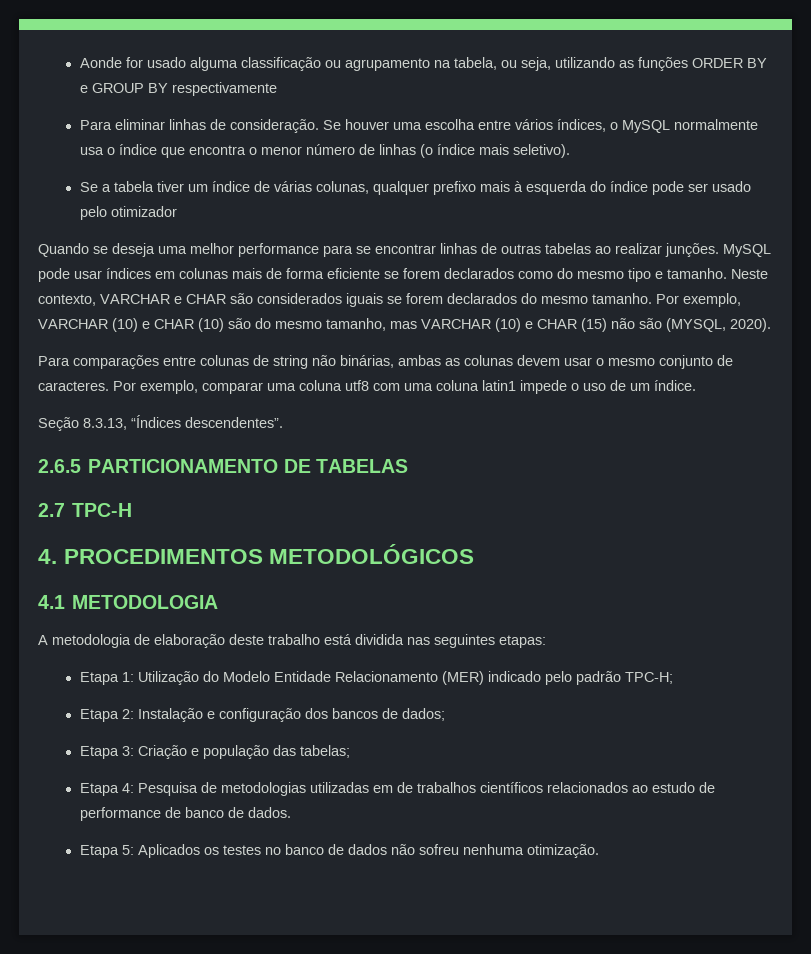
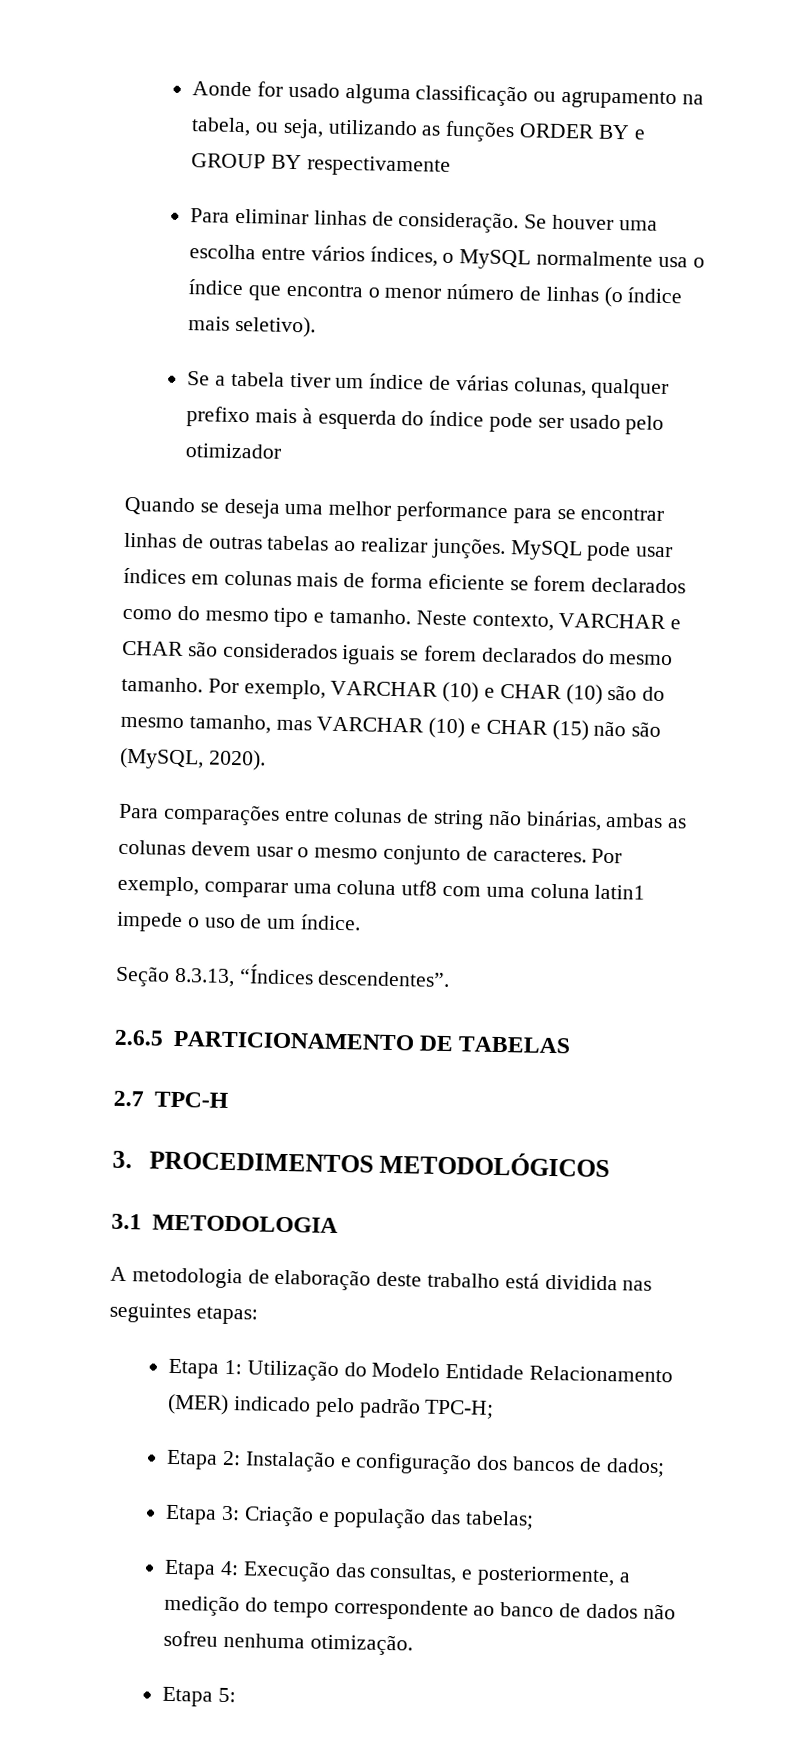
- Por exemplo, VARCHAR (10) e CHAR (10) são do mesmo tamanho, mas VARCHAR (10) e CHAR (15) não são (MYSQL, 2020).
+ Por exemplo, VARCHAR (10) e CHAR (10) são do mesmo tamanho, mas VARCHAR (10) e CHAR (15) não são (MySQL, 2020).
- 4. PROCEDIMENTOS METODOLÓGICOS
+ 3. PROCEDIMENTOS METODOLÓGICOS
- 4.1 METODOLOGIA
+ 3.1 METODOLOGIA
- Etapa 4: Pesquisa de metodologias utilizadas em de trabalhos científicos relacionados ao estudo de performance de banco de dados.
- Etapa 5: Aplicados os testes no banco de dados não sofreu nenhuma otimização.
+ Etapa 4: Execução das consultas, e posteriormente, a medição do tempo correspondente ao banco de dados não sofreu nenhuma otimização.
+ Etapa 5:

